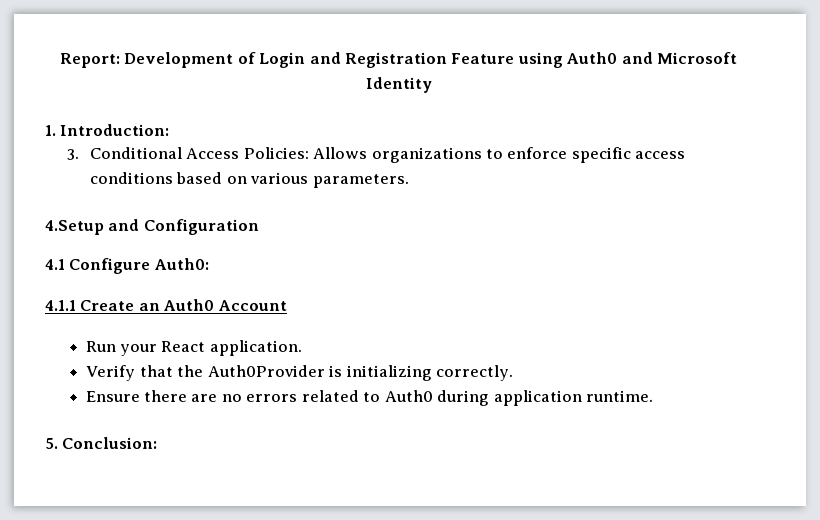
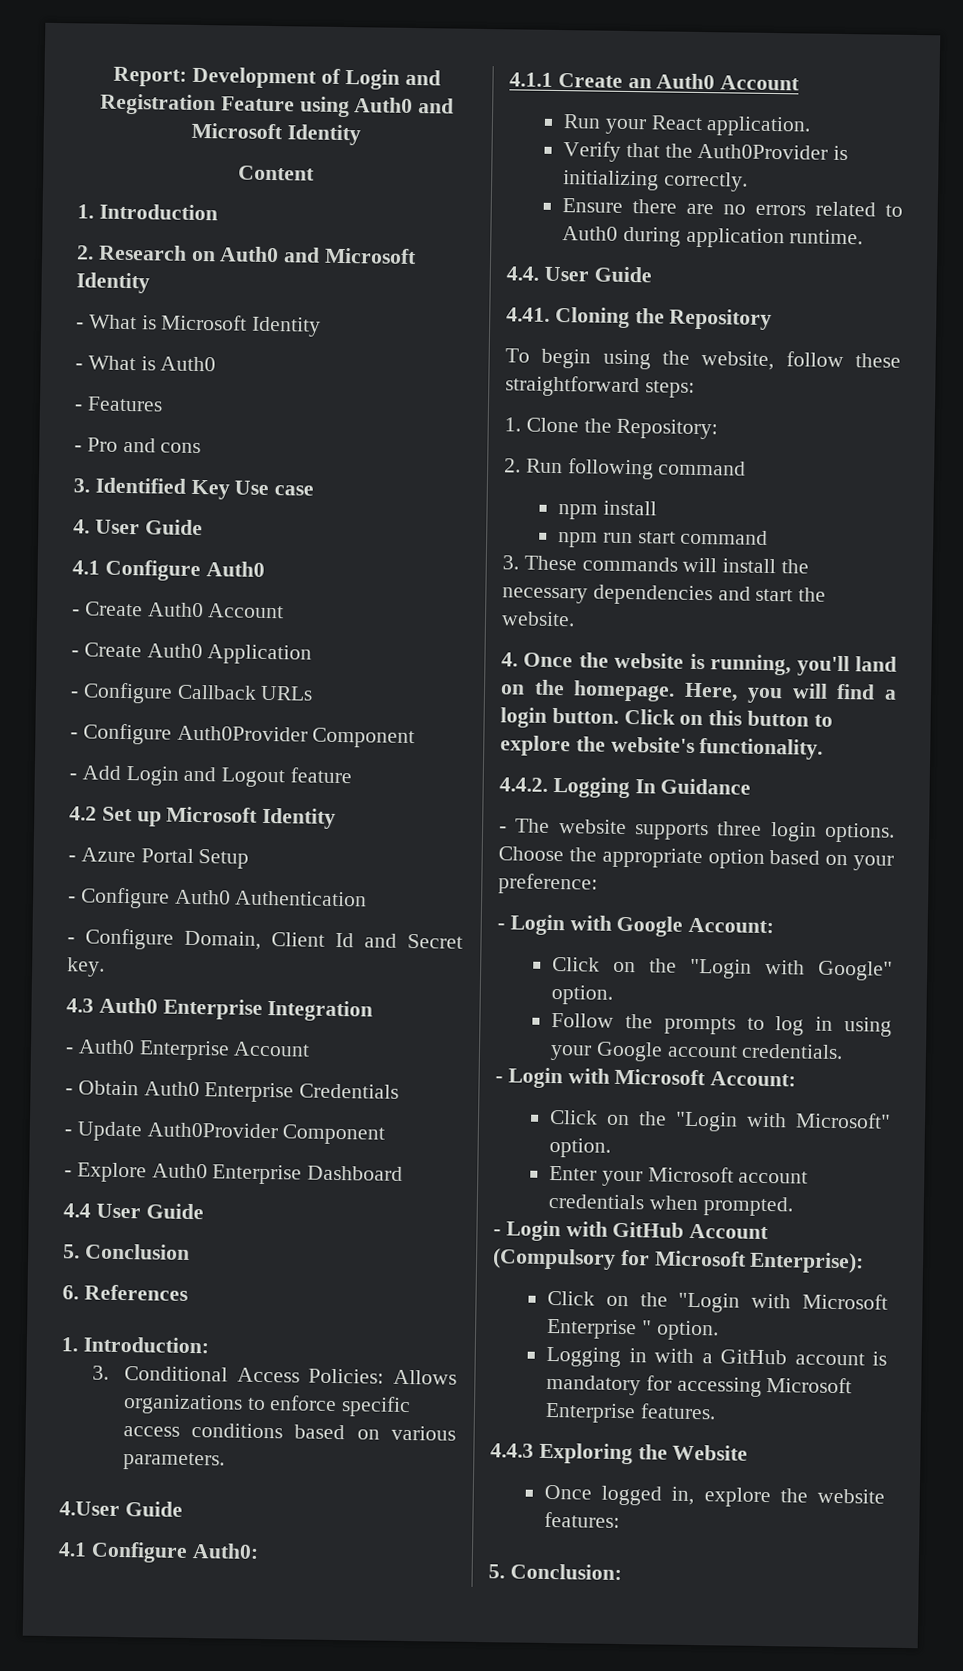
+ Content
+ 1. Introduction
+ 2. Research on Auth0 and Microsoft Identity
+ - What is Microsoft Identity
+ - What is Auth0
+ - Features
+ - Pro and cons
+ 3. Identified Key Use case
+ 4. User Guide
+ 4.1 Configure Auth0
+ - Create Auth0 Account
+ - Create Auth0 Application
+ - Configure Callback URLs
+ - Configure Auth0Provider Component
+ - Add Login and Logout feature
+ 4.2 Set up Microsoft Identity
+ - Azure Portal Setup
+ - Configure Auth0 Authentication
+ - Configure Domain, Client Id and Secret key.
+ 4.3 Auth0 Enterprise Integration
+ - Auth0 Enterprise Account
+ - Obtain Auth0 Enterprise Credentials
+ - Update Auth0Provider Component
+ - Explore Auth0 Enterprise Dashboard
+ 4.4 User Guide
+ 5. Conclusion
+ 6. References
- 4.Setup and Configuration
+ 4.User Guide
+ 4.4. User Guide
+ 4.41. Cloning the Repository
+ To begin using the website, follow these straightforward steps:
+ 1. Clone the Repository:
+ 2. Run following command
+ npm install
+ npm run start command
+ 3. These commands will install the necessary dependencies and start the website.
+ 4. Once the website is running, you'll land on the homepage. Here, you will find a login button. Click on this button to explore the website's functionality.
+ 4.4.2. Logging In Guidance
+ - The website supports three login options. Choose the appropriate option based on your preference:
+ - Login with Google Account:
+ Click on the "Login with Google" option.
+ Follow the prompts to log in using your Google account credentials.
+ - Login with Microsoft Account:
+ Click on the "Login with Microsoft" option.
+ Enter your Microsoft account credentials when prompted.
+ - Login with GitHub Account (Compulsory for Microsoft Enterprise):
+ Click on the "Login with Microsoft Enterprise " option.
+ Logging in with a GitHub account is mandatory for accessing Microsoft Enterprise features.
+ 4.4.3 Exploring the Website
+ Once logged in, explore the website features:

